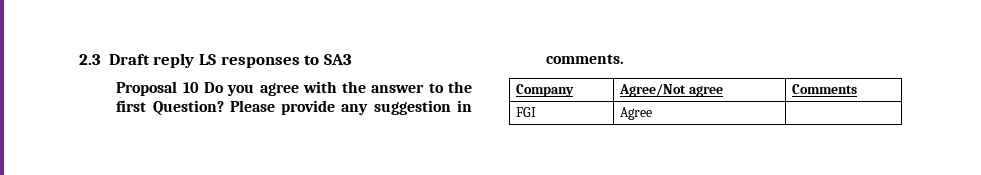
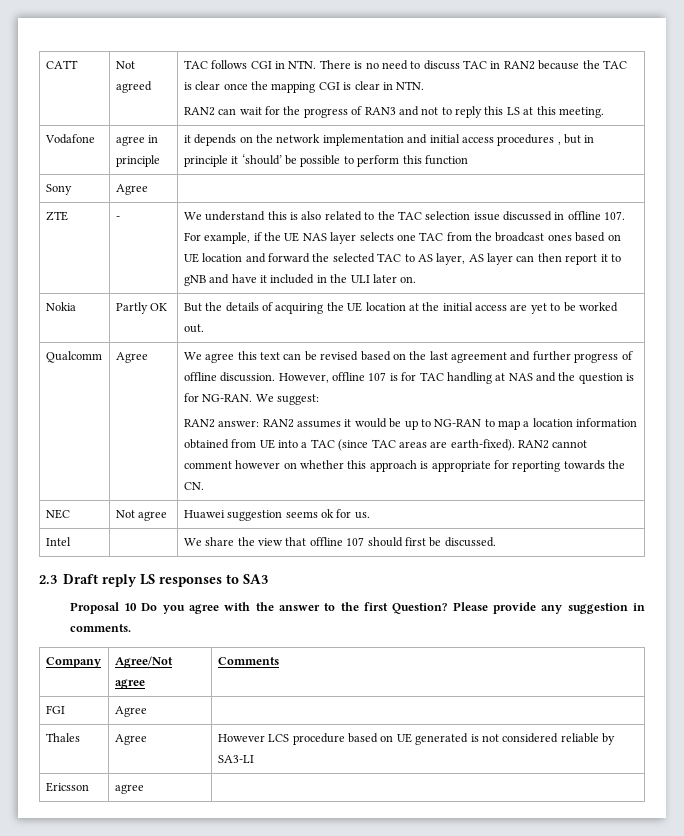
+ CATT | Not agreed | TAC follows CGI in NTN. There is no need to discuss TAC in RAN2 because the TAC is clear once the mapping CGI is clear in NTN.
+ RAN2 can wait for the progress of RAN3 and not to reply this LS at this meeting.
+ Vodafone | agree in principle | it depends on the network implementation and initial access procedures , but in principle it ‘should’ be possible to perform this function
+ Sony | Agree |
+ ZTE | - | We understand this is also related to the TAC selection issue discussed in offline 107. For example, if the UE NAS layer selects one TAC from the broadcast ones based on UE location and forward the selected TAC to AS layer, AS layer can then report it to gNB and have it included in the ULI later on.
+ Nokia | Partly OK | But the details of acquiring the UE location at the initial access are yet to be worked out.
+ Qualcomm | Agree | We agree this text can be revised based on the last agreement and further progress of offline discussion. However, offline 107 is for TAC handling at NAS and the question is for NG-RAN. We suggest:
+ RAN2 answer: RAN2 assumes it would be up to NG-RAN to map a location information obtained from UE into a TAC (since TAC areas are earth-fixed). RAN2 cannot comment however on whether this approach is appropriate for reporting towards the CN.
+ NEC | Not agree | Huawei suggestion seems ok for us.
+ Intel | | We share the view that offline 107 should first be discussed.
+ Thales | Agree | However LCS procedure based on UE generated is not considered reliable by SA3-LI
+ Ericsson | agree |

